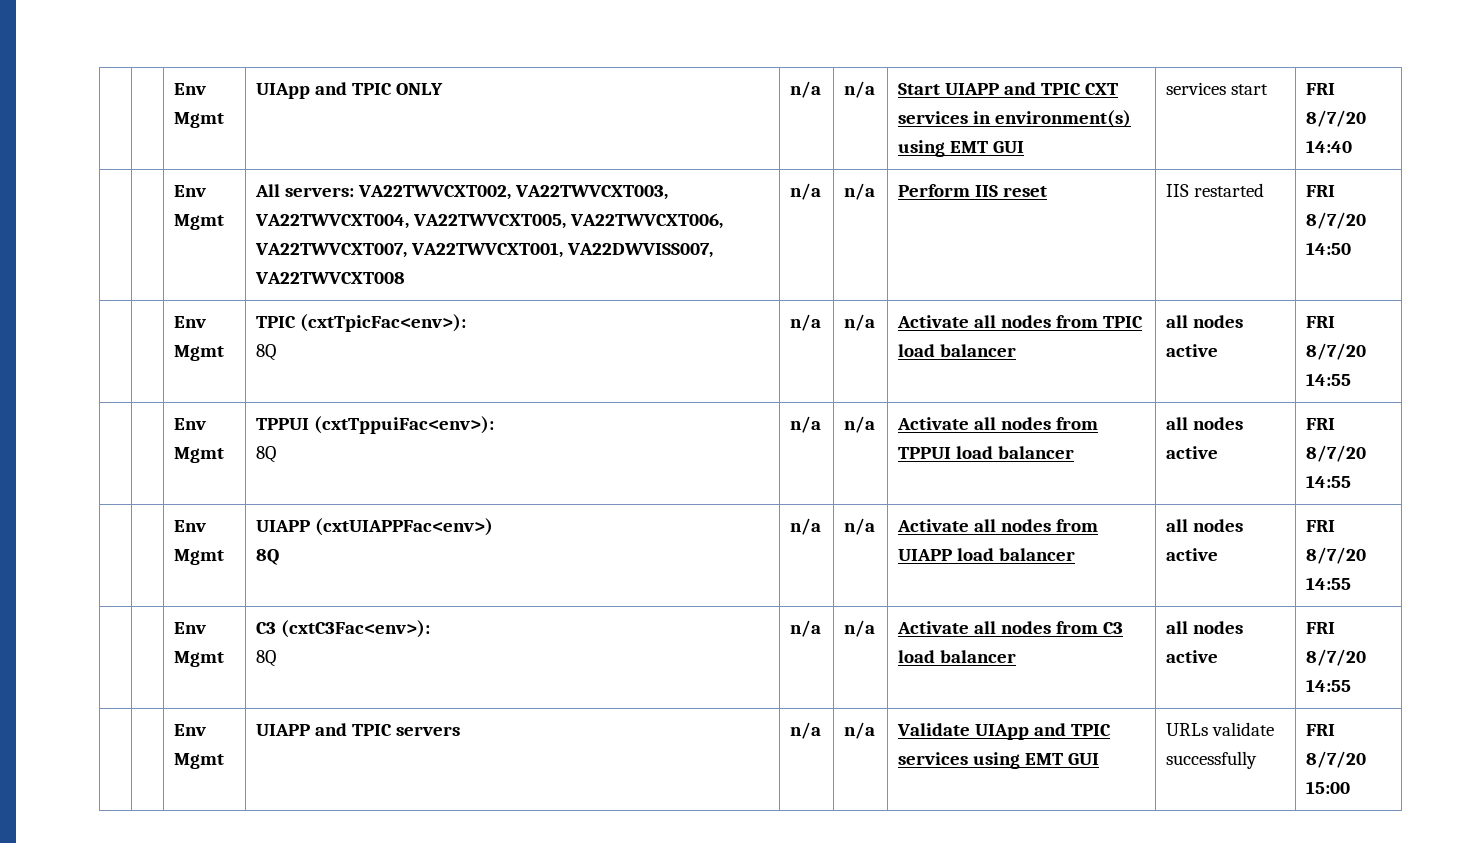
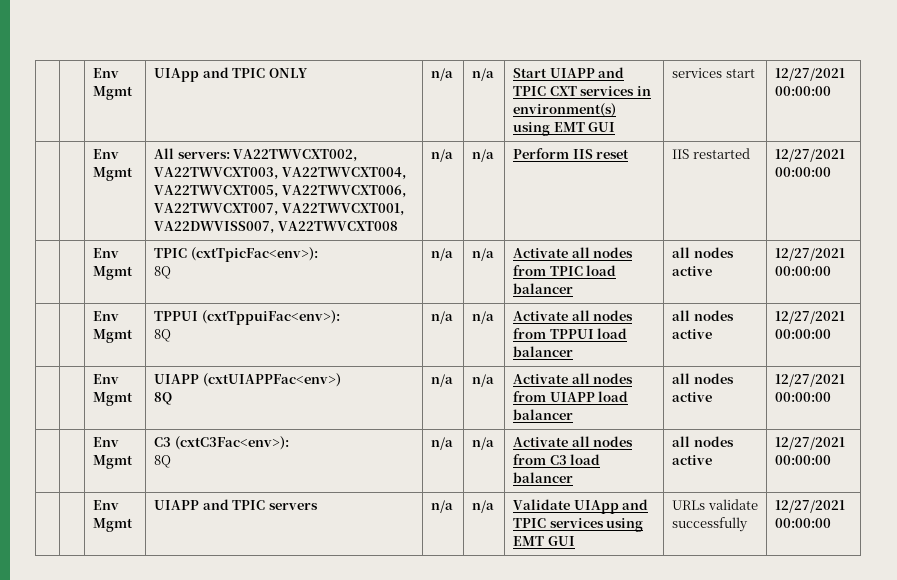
- | | Env Mgmt | UIApp and TPIC ONLY | n/a | n/a | Start UIAPP and TPIC CXT services in environment(s) using EMT GUI | services start | FRI 8/7/20 14:40
+ | | Env Mgmt | UIApp and TPIC ONLY | n/a | n/a | Start UIAPP and TPIC CXT services in environment(s) using EMT GUI | services start | 12/27/2021 00:00:00
- | | Env Mgmt | All servers: VA22TWVCXT002, VA22TWVCXT003, VA22TWVCXT004, VA22TWVCXT005, VA22TWVCXT006, VA22TWVCXT007, VA22TWVCXT001, VA22DWVISS007, VA22TWVCXT008 | n/a | n/a | Perform IIS reset | IIS restarted | FRI 8/7/20 14:50
+ | | Env Mgmt | All servers: VA22TWVCXT002, VA22TWVCXT003, VA22TWVCXT004, VA22TWVCXT005, VA22TWVCXT006, VA22TWVCXT007, VA22TWVCXT001, VA22DWVISS007, VA22TWVCXT008 | n/a | n/a | Perform IIS reset | IIS restarted | 12/27/2021 00:00:00
  | | Env Mgmt | TPIC (cxtTpicFac<env>):
- 8Q | n/a | n/a | Activate all nodes from TPIC load balancer | all nodes active | FRI 8/7/20 14:55
+ 8Q | n/a | n/a | Activate all nodes from TPIC load balancer | all nodes active | 12/27/2021 00:00:00
  | | Env Mgmt | TPPUI (cxtTppuiFac<env>):
- 8Q | n/a | n/a | Activate all nodes from TPPUI load balancer | all nodes active | FRI 8/7/20 14:55
+ 8Q | n/a | n/a | Activate all nodes from TPPUI load balancer | all nodes active | 12/27/2021 00:00:00
  | | Env Mgmt | UIAPP (cxtUIAPPFac<env>)
- 8Q | n/a | n/a | Activate all nodes from UIAPP load balancer | all nodes active | FRI 8/7/20 14:55
+ 8Q | n/a | n/a | Activate all nodes from UIAPP load balancer | all nodes active | 12/27/2021 00:00:00
  | | Env Mgmt | C3 (cxtC3Fac<env>):
- 8Q | n/a | n/a | Activate all nodes from C3 load balancer | all nodes active | FRI 8/7/20 14:55
+ 8Q | n/a | n/a | Activate all nodes from C3 load balancer | all nodes active | 12/27/2021 00:00:00
- | | Env Mgmt | UIAPP and TPIC servers | n/a | n/a | Validate UIApp and TPIC services using EMT GUI | URLs validate successfully | FRI 8/7/20 15:00
+ | | Env Mgmt | UIAPP and TPIC servers | n/a | n/a | Validate UIApp and TPIC services using EMT GUI | URLs validate successfully | 12/27/2021 00:00:00

